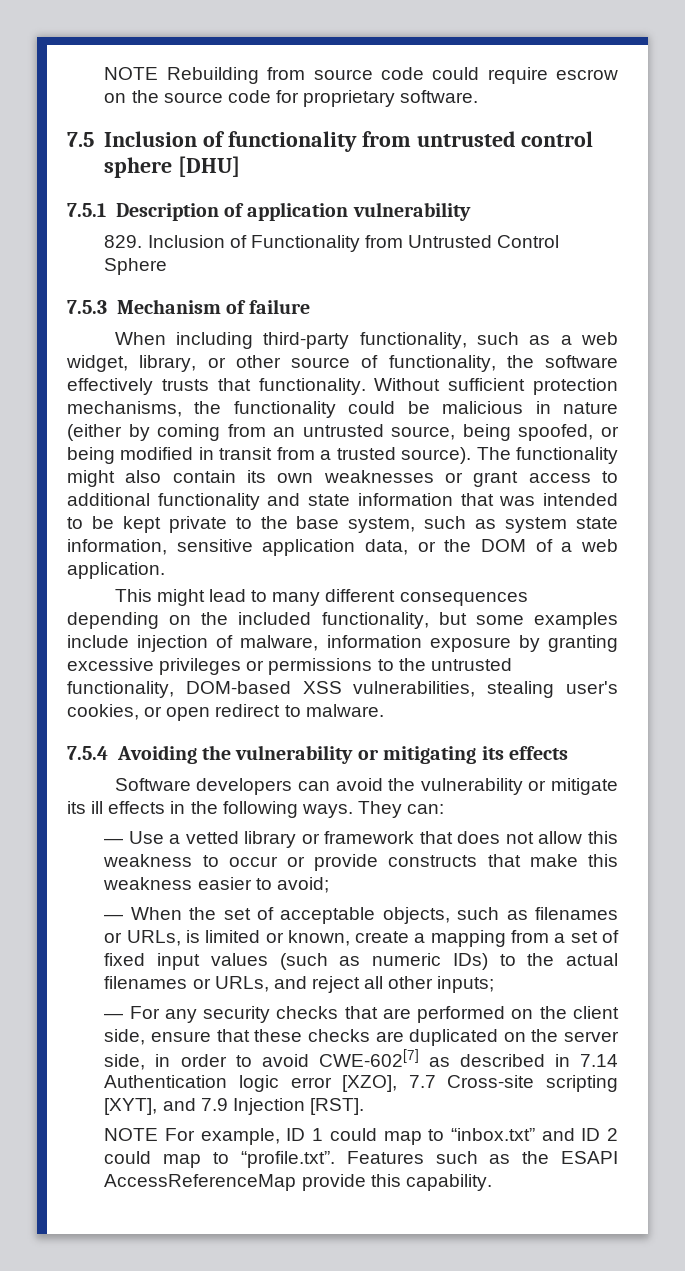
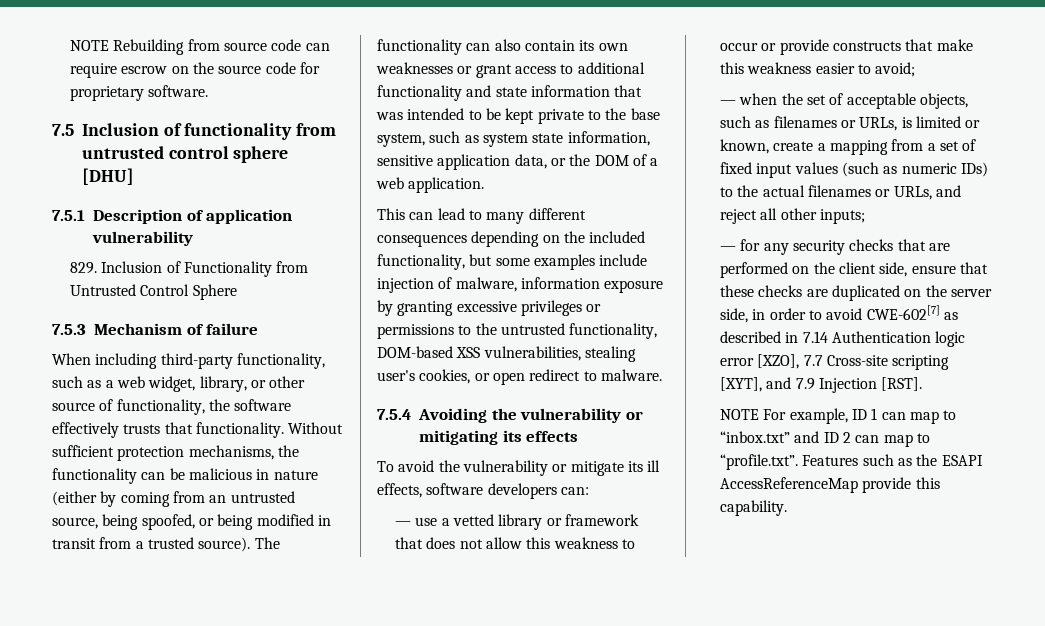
- NOTE Rebuilding from source code could require escrow on the source code for proprietary software.
+ NOTE Rebuilding from source code can require escrow on the source code for proprietary software.
- Without sufficient protection mechanisms, the functionality could be malicious in nature (either by coming from an untrusted source, being spoofed, or being modified in transit from a trusted source).
+ Without sufficient protection mechanisms, the functionality can be malicious in nature (either by coming from an untrusted source, being spoofed, or being modified in transit from a trusted source).
- The functionality might also contain its own weaknesses or grant access to additional functionality and state information that was intended to be kept private to the base system, such as system state information, sensitive application data, or the DOM of a web application.
+ The functionality can also contain its own weaknesses or grant access to additional functionality and state information that was intended to be kept private to the base system, such as system state information, sensitive application data, or the DOM of a web application.
- This might lead to many different consequences depending on the included functionality, but some examples include injection of malware, information exposure by granting excessive privileges or permissions to the untrusted functionality, DOM-based XSS vulnerabilities, stealing user's cookies, or open redirect to malware.
+ This can lead to many different consequences depending on the included functionality, but some examples include injection of malware, information exposure by granting excessive privileges or permissions to the untrusted functionality, DOM-based XSS vulnerabilities, stealing user's cookies, or open redirect to malware.
- Software developers can avoid the vulnerability or mitigate its ill effects in the following ways. They can:
+ To avoid the vulnerability or mitigate its ill effects, software developers can:
- — Use a vetted library or framework that does not allow this weakness to occur or provide constructs that make this weakness easier to avoid;
+ — use a vetted library or framework that does not allow this weakness to occur or provide constructs that make this weakness easier to avoid;
- — When the set of acceptable objects, such as filenames or URLs, is limited or known, create a mapping from a set of fixed input values (such as numeric IDs) to the actual filenames or URLs, and reject all other inputs;
+ — when the set of acceptable objects, such as filenames or URLs, is limited or known, create a mapping from a set of fixed input values (such as numeric IDs) to the actual filenames or URLs, and reject all other inputs;
- — For any security checks that are performed on the client side, ensure that these checks are duplicated on the server side, in order to avoid CWE-602[7] as described in 7.14 Authentication logic error [XZO], 7.7 Cross-site scripting [XYT], and 7.9 Injection [RST].
+ — for any security checks that are performed on the client side, ensure that these checks are duplicated on the server side, in order to avoid CWE-602[7] as described in 7.14 Authentication logic error [XZO], 7.7 Cross-site scripting [XYT], and 7.9 Injection [RST].
- NOTE For example, ID 1 could map to “inbox.txt” and ID 2 could map to “profile.txt”. Features such as the ESAPI AccessReferenceMap provide this capability.
+ NOTE For example, ID 1 can map to “inbox.txt” and ID 2 can map to “profile.txt”. Features such as the ESAPI AccessReferenceMap provide this capability.

